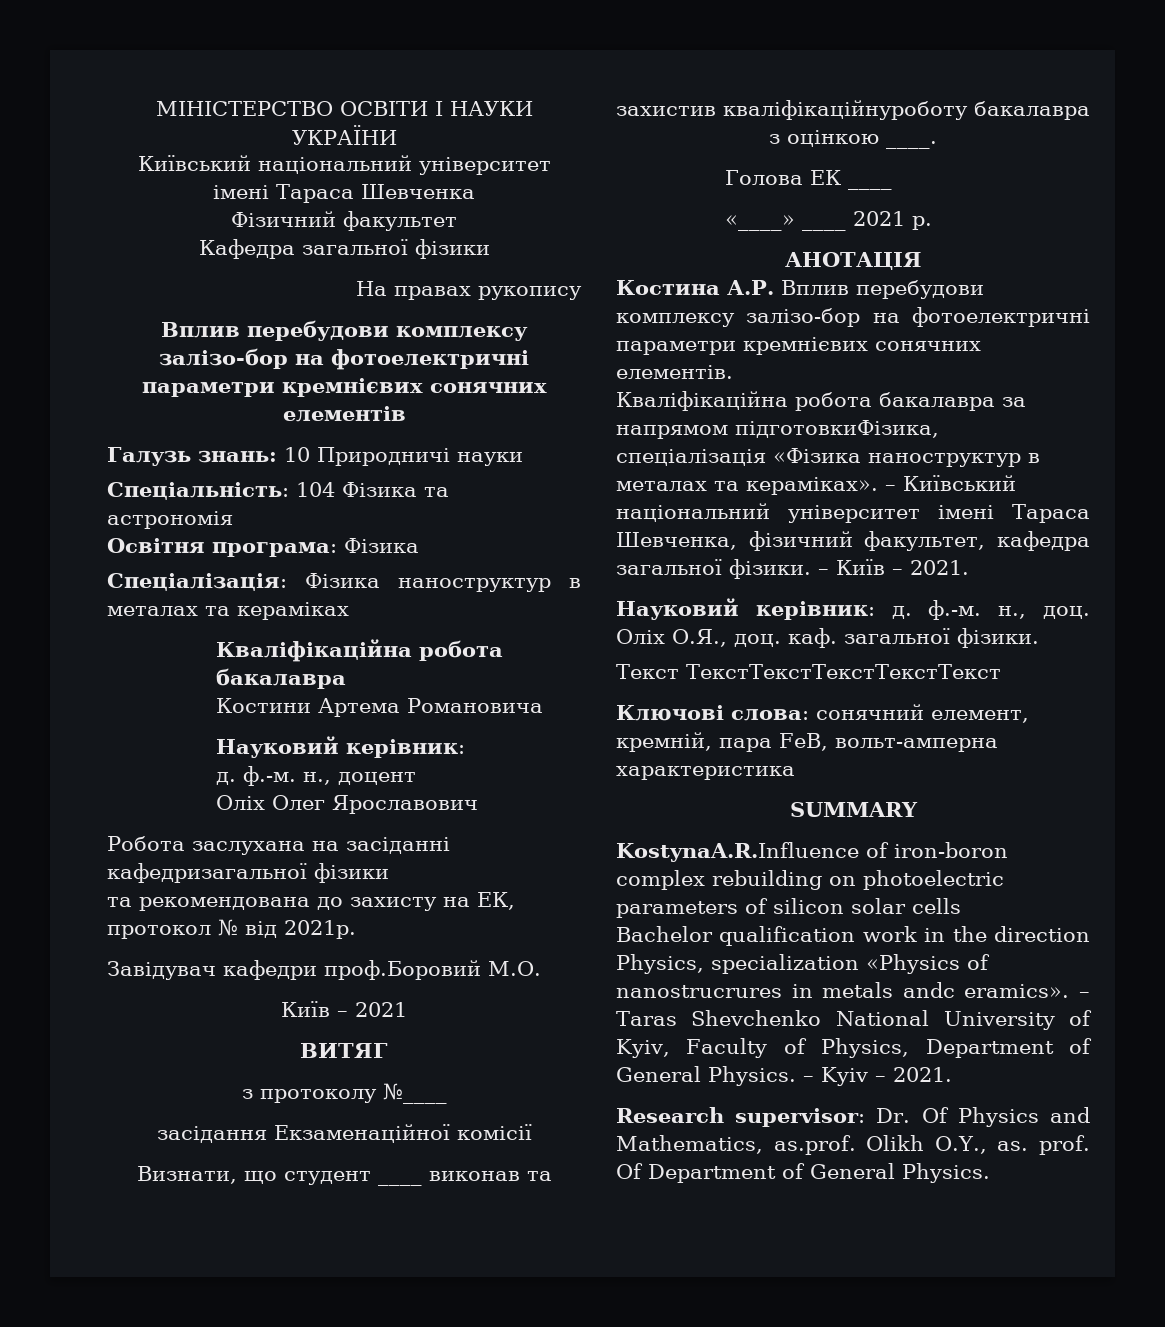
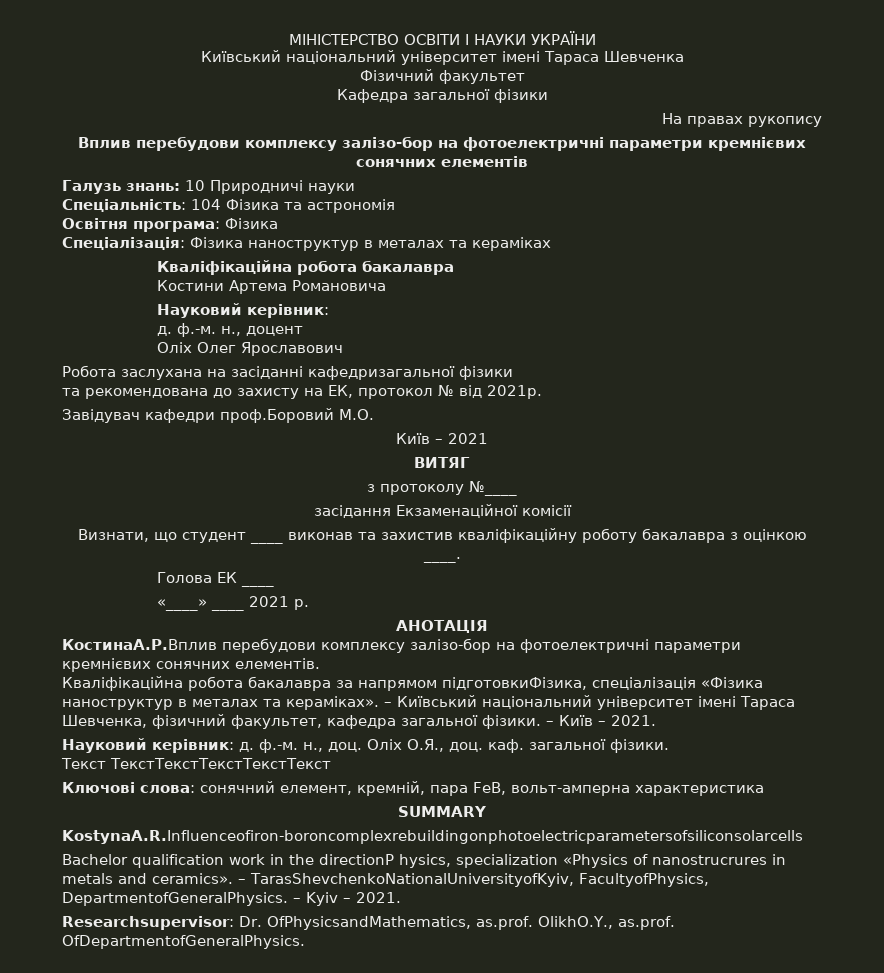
- Визнати, що студент ____ виконав та захистив кваліфікаційнуроботу бакалавра з оцінкою ____.
+ Визнати, що студент ____ виконав та захистив кваліфікаційну роботу бакалавра з оцінкою ____.
- Костина А.Р. Вплив перебудови комплексу залізо-бор на фотоелектричні параметри кремнієвих сонячних елементів.
+ КостинаА.Р.Вплив перебудови комплексу залізо-бор на фотоелектричні параметри кремнієвих сонячних елементів.
- KostynaA.R.Influence of iron-boron complex rebuilding on photoelectric parameters of silicon solar cells
+ KostynaA.R.Influenceofiron-boroncomplexrebuildingonphotoelectricparametersofsiliconsolarcells
- Bachelor qualification work in the direction Physics, specialization «Physics of nanostrucrures in metals andc eramics». – Taras Shevchenko National University of Kyiv, Faculty of Physics, Department of General Physics. – Kyiv – 2021.
- Research supervisor: Dr. Of Physics and Mathematics, as.prof. Olikh O.Y., as. prof. Of Department of General Physics.
+ Bachelor qualification work in the directionP hysics, specialization «Physics of nanostrucrures in metals and ceramics». – TarasShevchenkoNationalUniversityofKyiv, FacultyofPhysics, DepartmentofGeneralPhysics. – Kyiv – 2021.
+ Researchsupervisor: Dr. OfPhysicsandMathematics, as.prof. OlikhO.Y., as.prof. OfDepartmentofGeneralPhysics.

